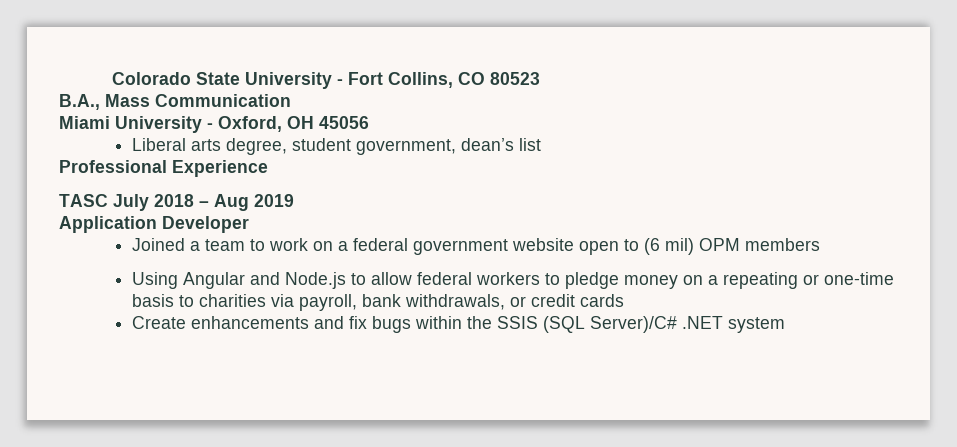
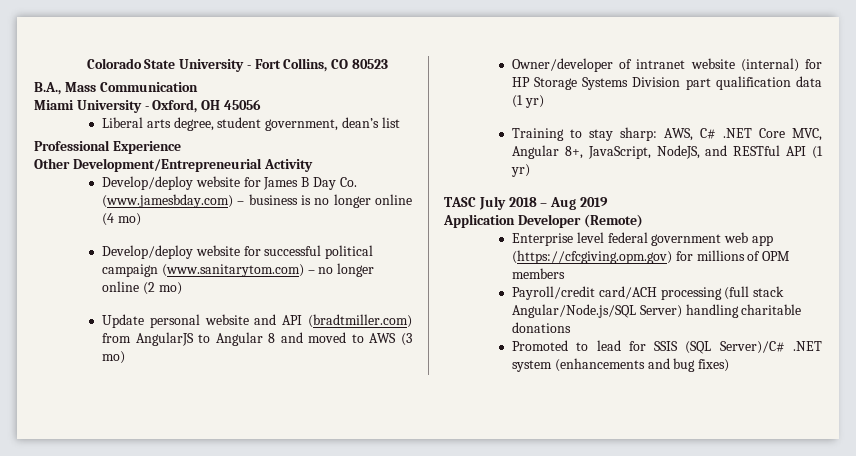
+ Other Development/Entrepreneurial Activity
+ Develop/deploy website for James B Day Co. (www.jamesbday.com) – business is no longer online (4 mo)
+ Develop/deploy website for successful political campaign (www.sanitarytom.com) – no longer online (2 mo)
+ Update personal website and API (bradtmiller.com) from AngularJS to Angular 8 and moved to AWS (3 mo)
+ Owner/developer of intranet website (internal) for HP Storage Systems Division part qualification data (1 yr)
+ Training to stay sharp: AWS, C# .NET Core MVC, Angular 8+, JavaScript, NodeJS, and RESTful API (1 yr)
- Application Developer
- Joined a team to work on a federal government website open to (6 mil) OPM members
- Using Angular and Node.js to allow federal workers to pledge money on a repeating or one-time basis to charities via payroll, bank withdrawals, or credit cards
- Create enhancements and fix bugs within the SSIS (SQL Server)/C# .NET system
+ Application Developer (Remote)
+ Enterprise level federal government web app (https://cfcgiving.opm.gov) for millions of OPM members
+ Payroll/credit card/ACH processing (full stack Angular/Node.js/SQL Server) handling charitable donations
+ Promoted to lead for SSIS (SQL Server)/C# .NET system (enhancements and bug fixes)

